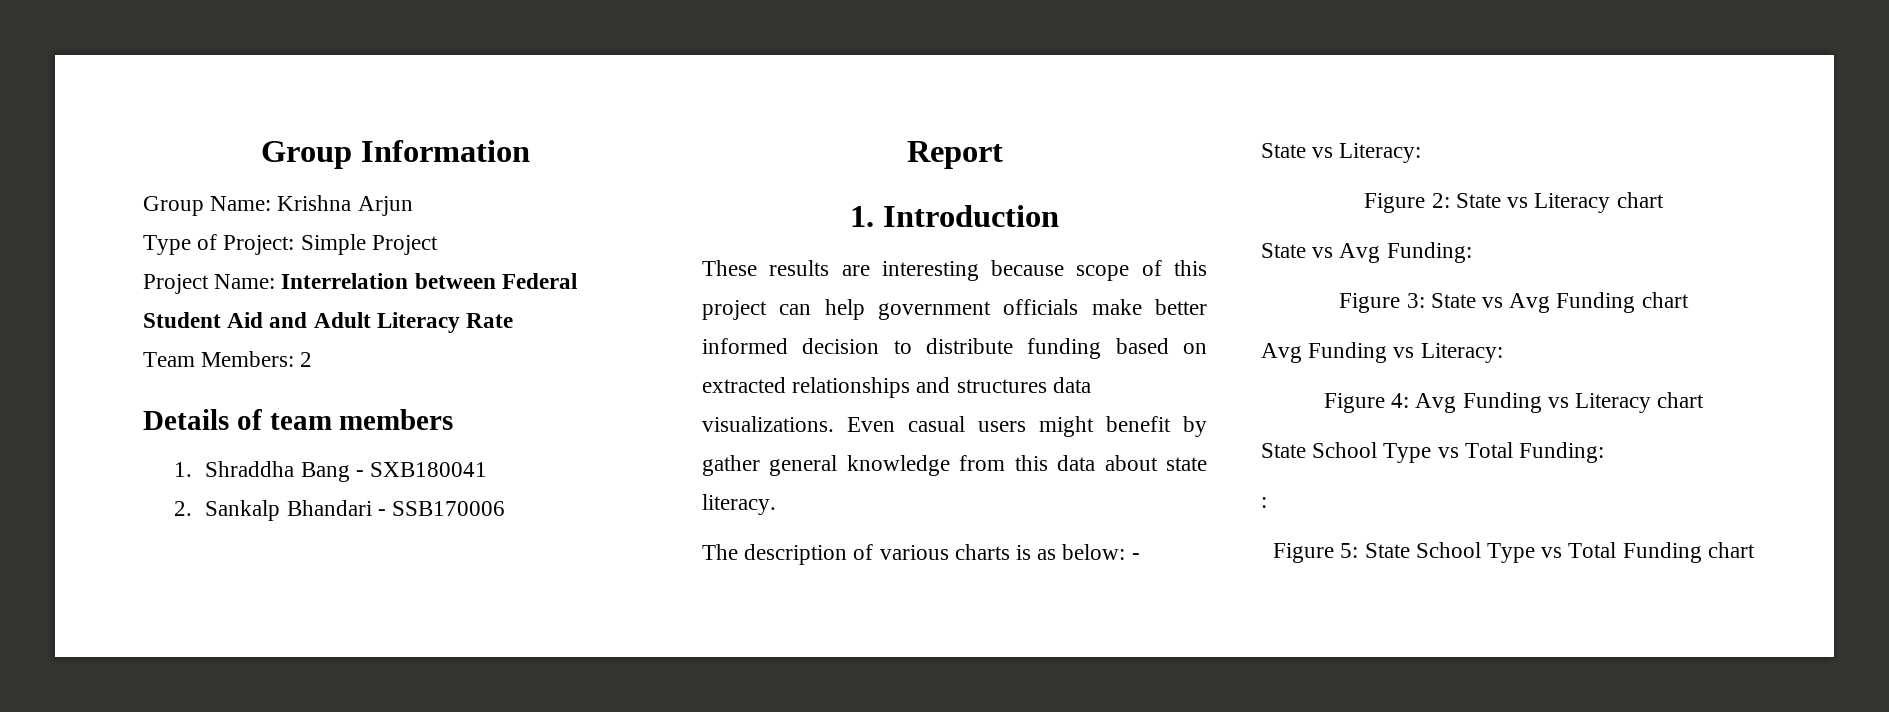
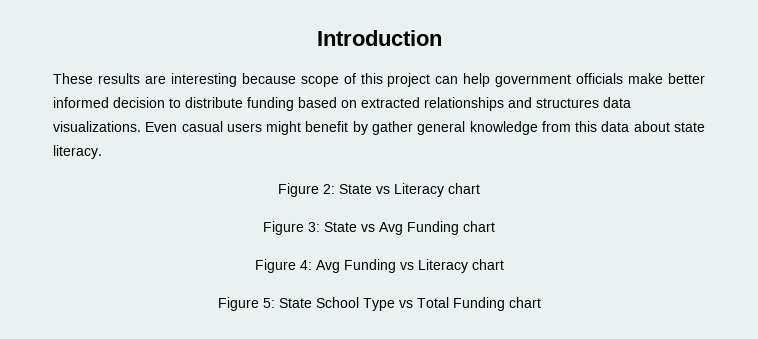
- Group Information
- Group Name: Krishna Arjun
- Type of Project: Simple Project
- Project Name: Interrelation between Federal Student Aid and Adult Literacy Rate
- Team Members: 2
- Details of team members
- 1. Shraddha Bang - SXB180041
- 2. Sankalp Bhandari - SSB170006
- Report
- 1. Introduction
+ Introduction
- The description of various charts is as below: -
- State vs Literacy:
- State vs Avg Funding:
- Avg Funding vs Literacy:
- State School Type vs Total Funding:
- :

